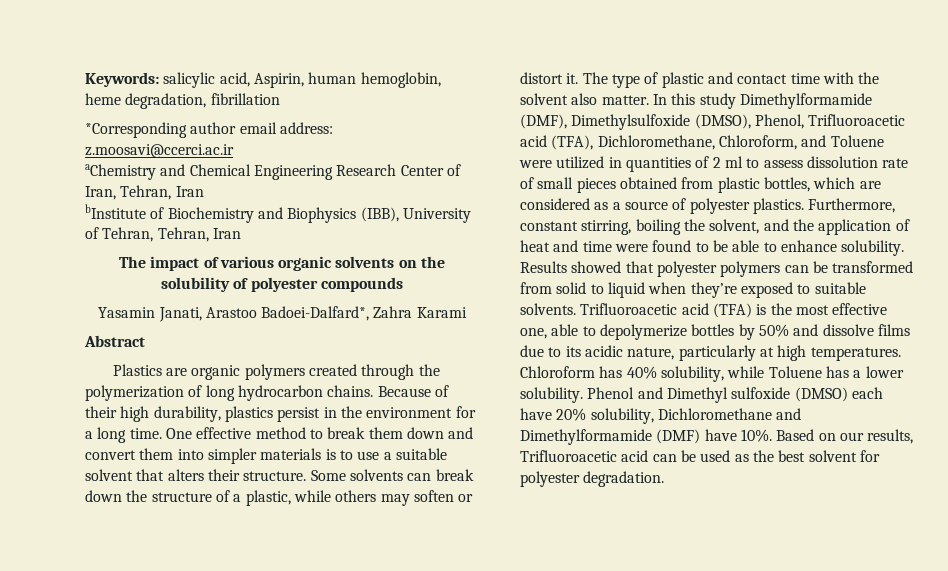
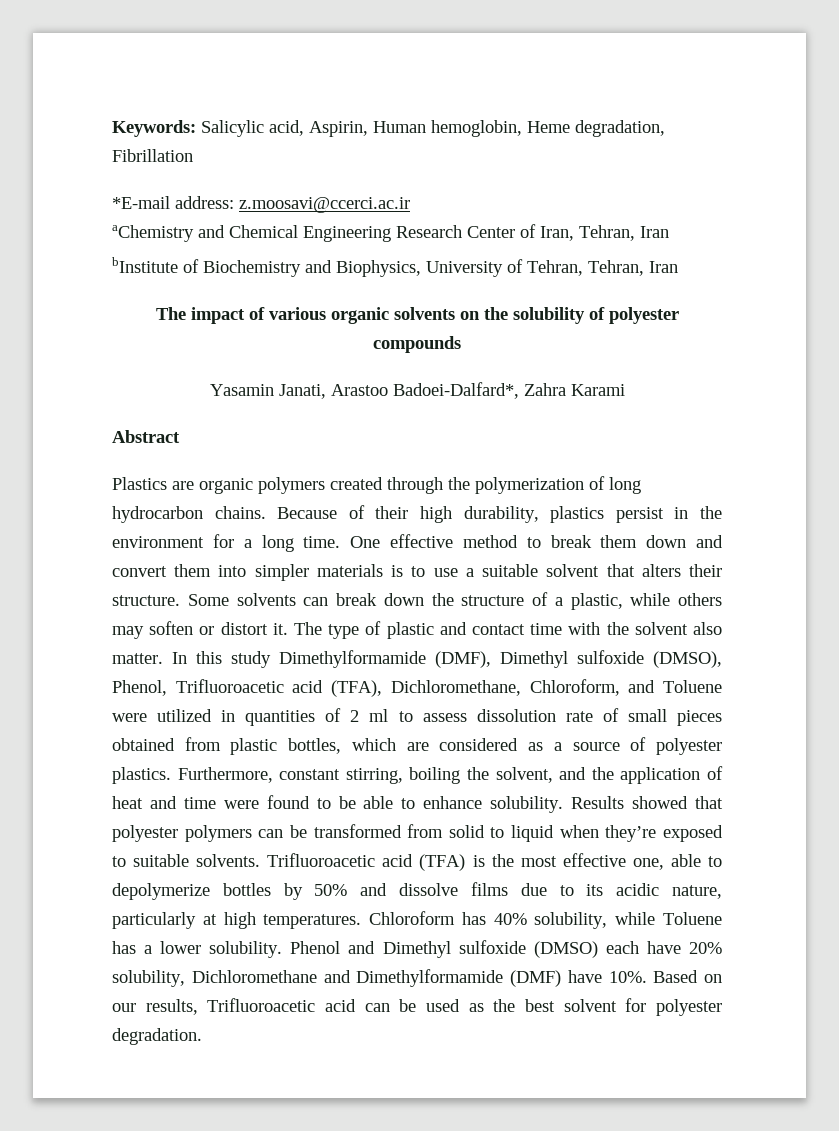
- Keywords: salicylic acid, Aspirin, human hemoglobin, heme degradation, fibrillation
- *Corresponding author email address: z.moosavi@ccerci.ac.ir
+ Keywords: Salicylic acid, Aspirin, Human hemoglobin, Heme degradation, Fibrillation
+ *E-mail address: z.moosavi@ccerci.ac.ir
- bInstitute of Biochemistry and Biophysics (IBB), University of Tehran, Tehran, Iran
+ bInstitute of Biochemistry and Biophysics, University of Tehran, Tehran, Iran
- In this study Dimethylformamide (DMF), Dimethylsulfoxide (DMSO), Phenol, Trifluoroacetic acid (TFA), Dichloromethane, Chloroform, and Toluene were utilized in quantities of 2 ml to assess dissolution rate of small pieces obtained from plastic bottles, which are considered as a source of polyester plastics.
+ In this study Dimethylformamide (DMF), Dimethyl sulfoxide (DMSO), Phenol, Trifluoroacetic acid (TFA), Dichloromethane, Chloroform, and Toluene were utilized in quantities of 2 ml to assess dissolution rate of small pieces obtained from plastic bottles, which are considered as a source of polyester plastics.

